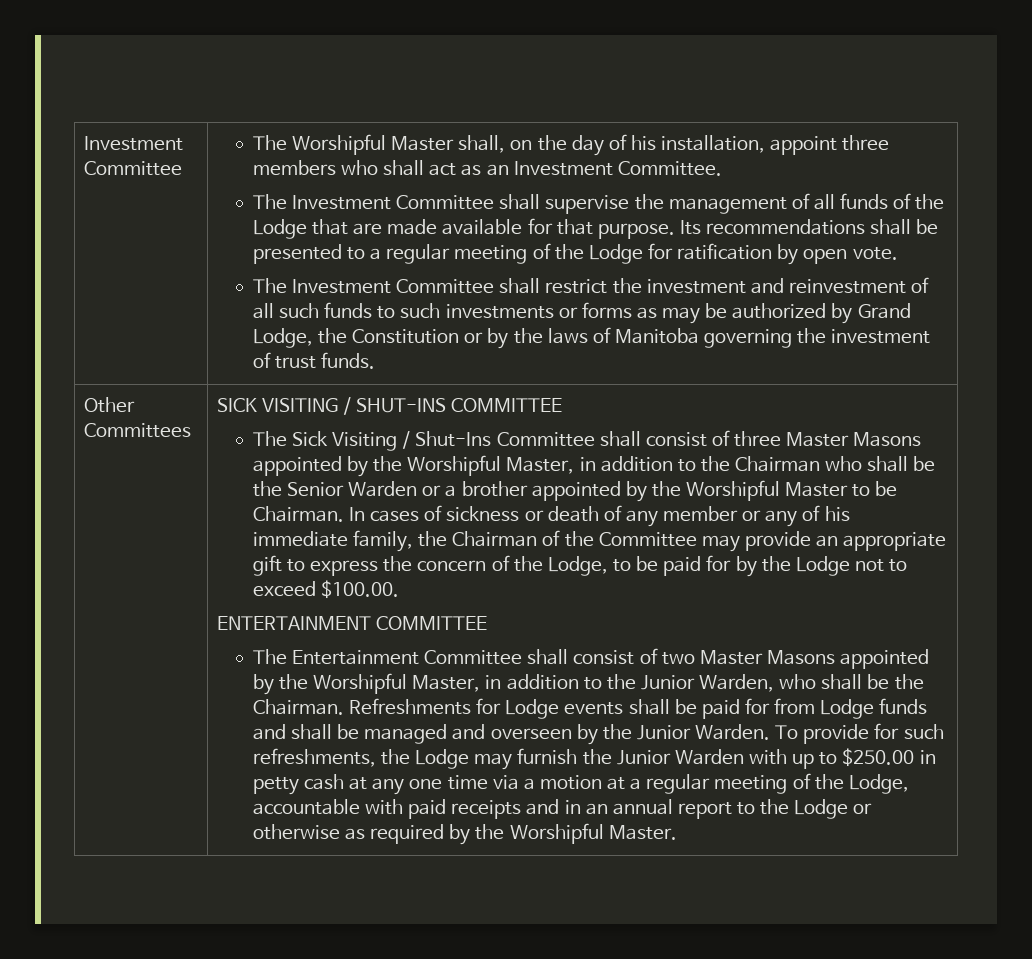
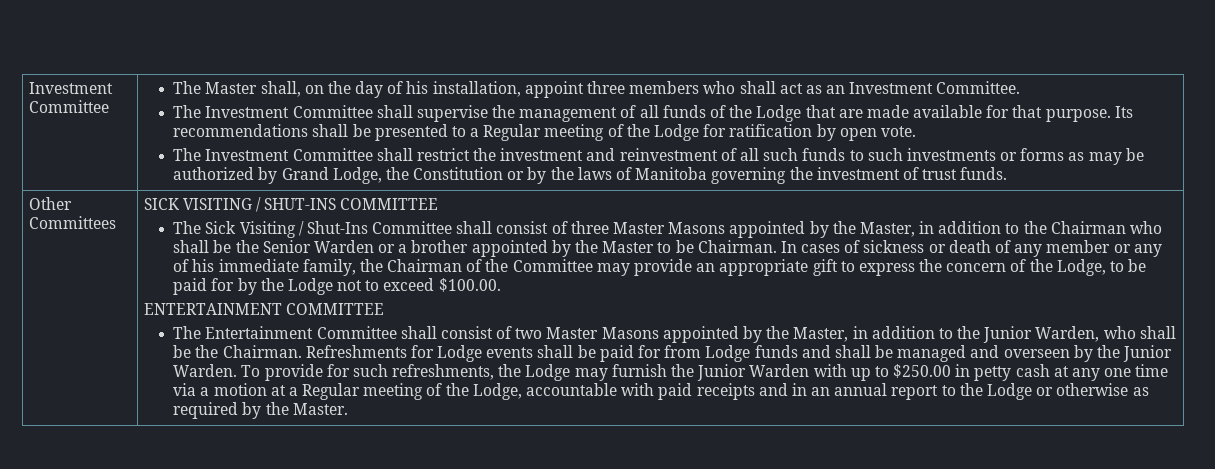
- The Worshipful Master shall, on the day of his installation, appoint three members who shall act as an Investment Committee.
+ The Master shall, on the day of his installation, appoint three members who shall act as an Investment Committee.
- Its recommendations shall be presented to a regular meeting of the Lodge for ratification by open vote.
+ Its recommendations shall be presented to a Regular meeting of the Lodge for ratification by open vote.
- The Sick Visiting / Shut-Ins Committee shall consist of three Master Masons appointed by the Worshipful Master, in addition to the Chairman who shall be the Senior Warden or a brother appointed by the Worshipful Master to be Chairman.
+ The Sick Visiting / Shut-Ins Committee shall consist of three Master Masons appointed by the Master, in addition to the Chairman who shall be the Senior Warden or a brother appointed by the Master to be Chairman.
- The Entertainment Committee shall consist of two Master Masons appointed by the Worshipful Master, in addition to the Junior Warden, who shall be the Chairman.
+ The Entertainment Committee shall consist of two Master Masons appointed by the Master, in addition to the Junior Warden, who shall be the Chairman.
- To provide for such refreshments, the Lodge may furnish the Junior Warden with up to $250.00 in petty cash at any one time via a motion at a regular meeting of the Lodge, accountable with paid receipts and in an annual report to the Lodge or otherwise as required by the Worshipful Master.
+ To provide for such refreshments, the Lodge may furnish the Junior Warden with up to $250.00 in petty cash at any one time via a motion at a Regular meeting of the Lodge, accountable with paid receipts and in an annual report to the Lodge or otherwise as required by the Master.

